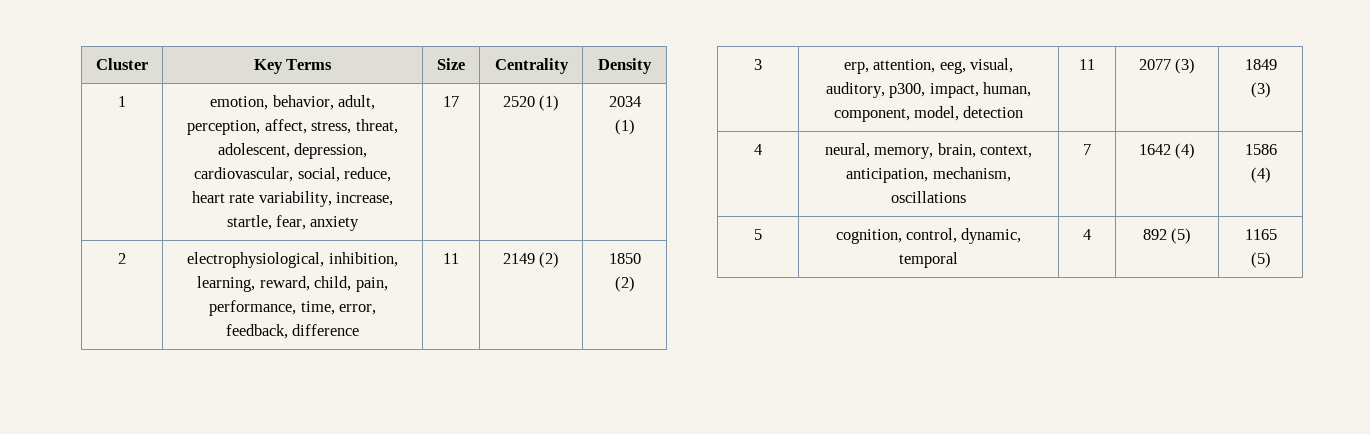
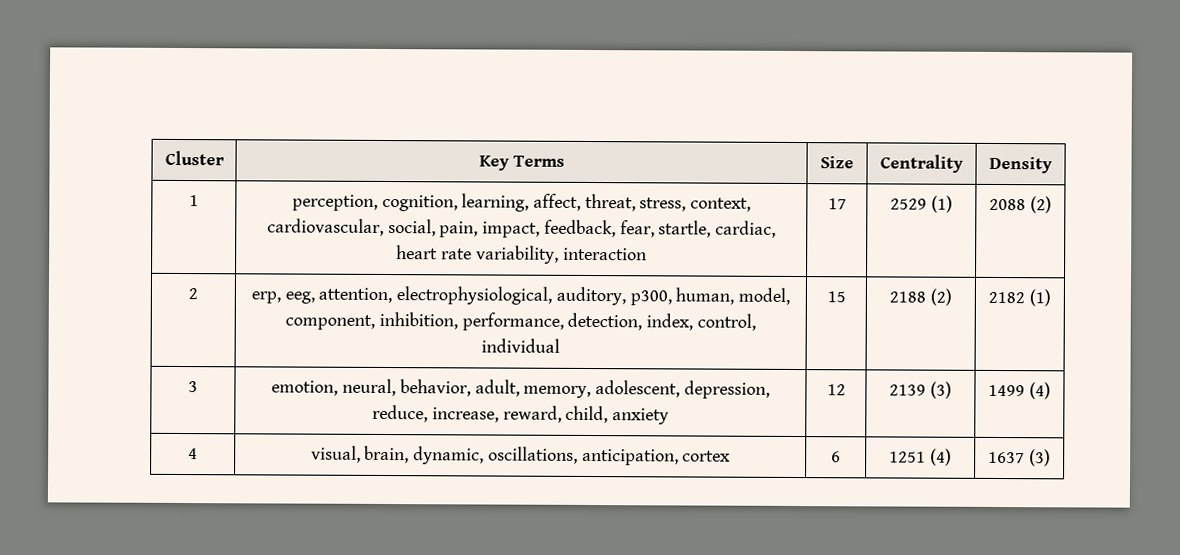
- 1 | emotion, behavior, adult, perception, affect, stress, threat, adolescent, depression, cardiovascular, social, reduce, heart rate variability, increase, startle, fear, anxiety | 17 | 2520 (1) | 2034 (1)
+ 1 | perception, cognition, learning, affect, threat, stress, context, cardiovascular, social, pain, impact, feedback, fear, startle, cardiac, heart rate variability, interaction | 17 | 2529 (1) | 2088 (2)
- 2 | electrophysiological, inhibition, learning, reward, child, pain, performance, time, error, feedback, difference | 11 | 2149 (2) | 1850 (2)
+ 2 | erp, eeg, attention, electrophysiological, auditory, p300, human, model, component, inhibition, performance, detection, index, control, individual | 15 | 2188 (2) | 2182 (1)
- 3 | erp, attention, eeg, visual, auditory, p300, impact, human, component, model, detection | 11 | 2077 (3) | 1849 (3)
- 4 | neural, memory, brain, context, anticipation, mechanism, oscillations | 7 | 1642 (4) | 1586 (4)
- 5 | cognition, control, dynamic, temporal | 4 | 892 (5) | 1165 (5)
+ 3 | emotion, neural, behavior, adult, memory, adolescent, depression, reduce, increase, reward, child, anxiety | 12 | 2139 (3) | 1499 (4)
+ 4 | visual, brain, dynamic, oscillations, anticipation, cortex | 6 | 1251 (4) | 1637 (3)

